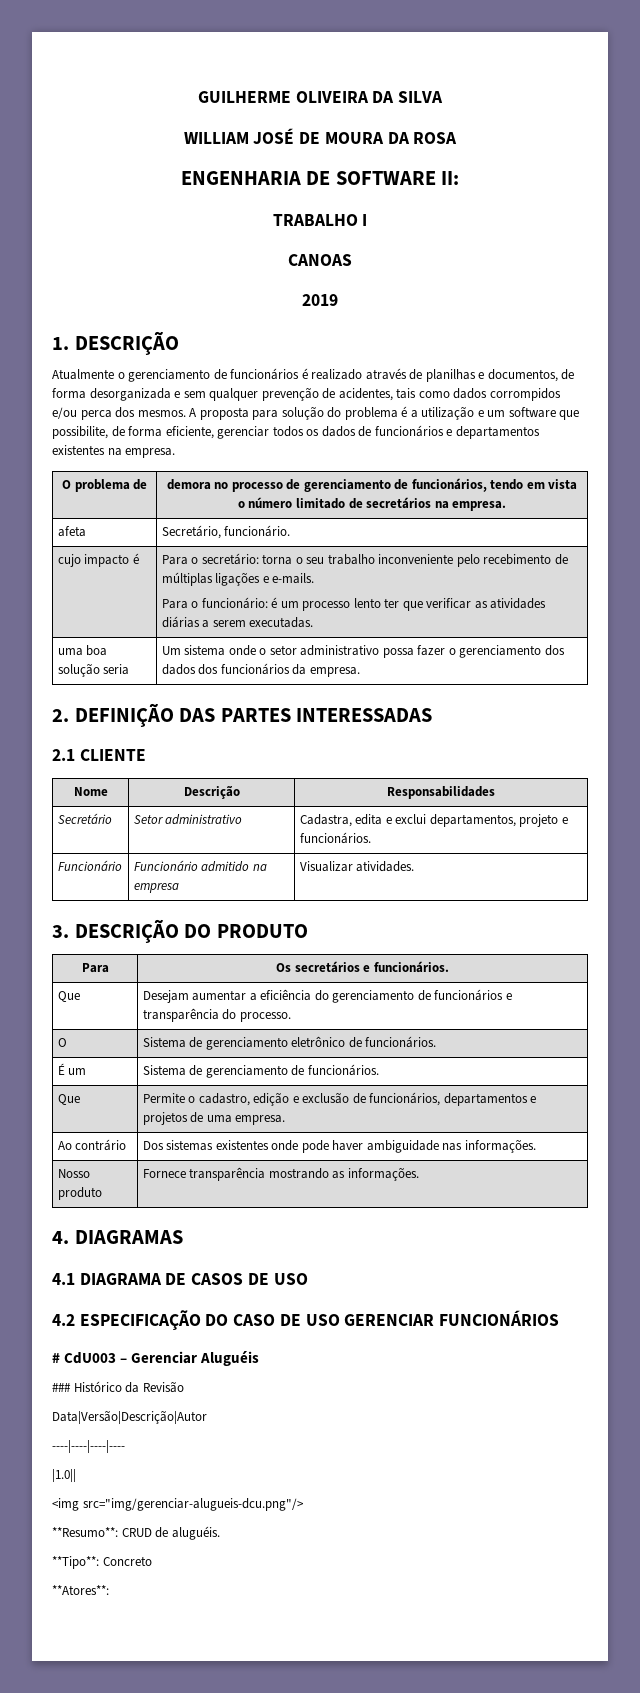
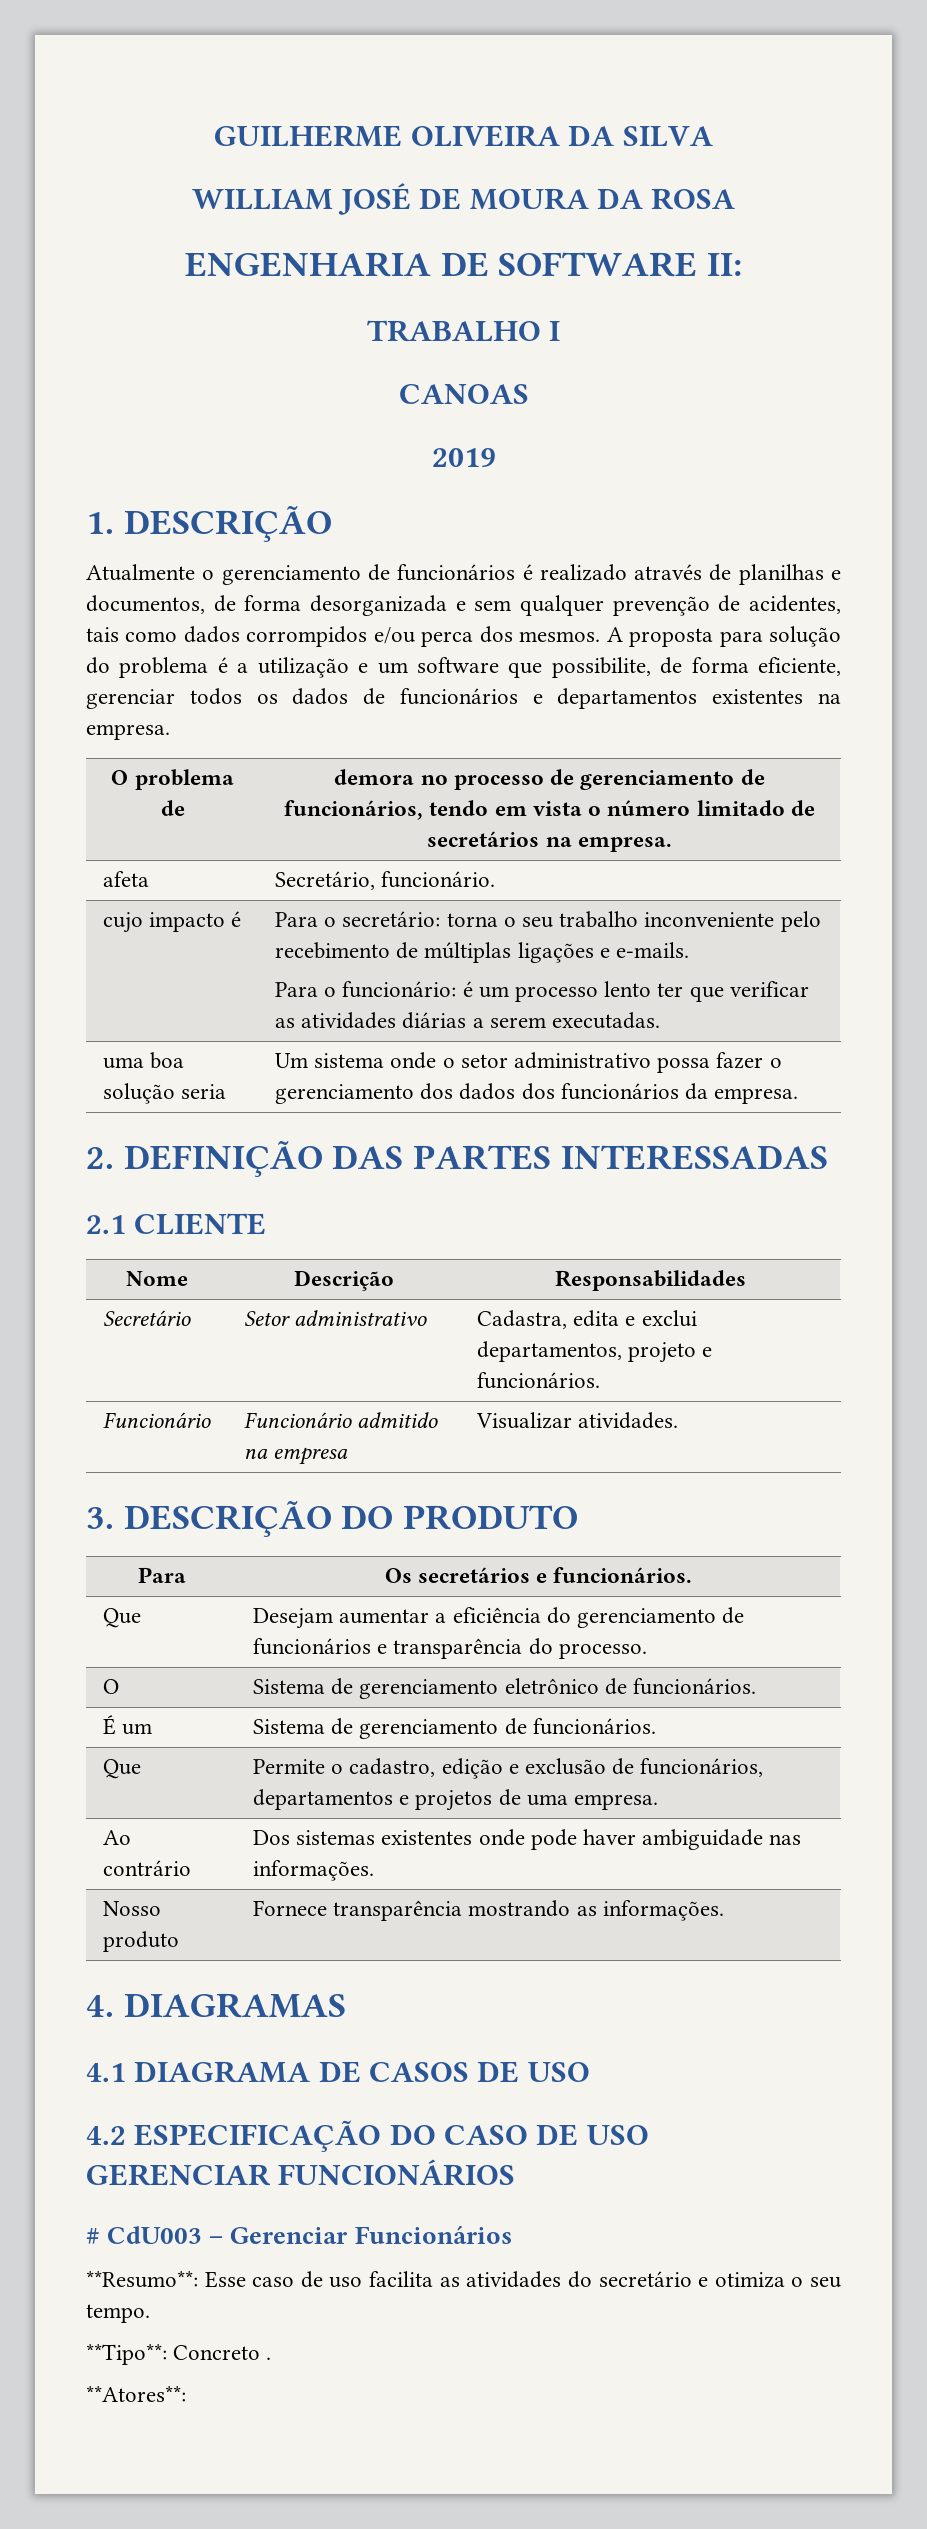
- # CdU003 – Gerenciar Aluguéis
- ### Histórico da Revisão
- Data|Versão|Descrição|Autor
- ----|----|----|----
- |1.0||
- <img src="img/gerenciar-alugueis-dcu.png"/>
- **Resumo**: CRUD de aluguéis.
+ # CdU003 – Gerenciar Funcionários
+ **Resumo**: Esse caso de uso facilita as atividades do secretário e otimiza o seu tempo.
- **Tipo**: Concreto
+ **Tipo**: Concreto .

